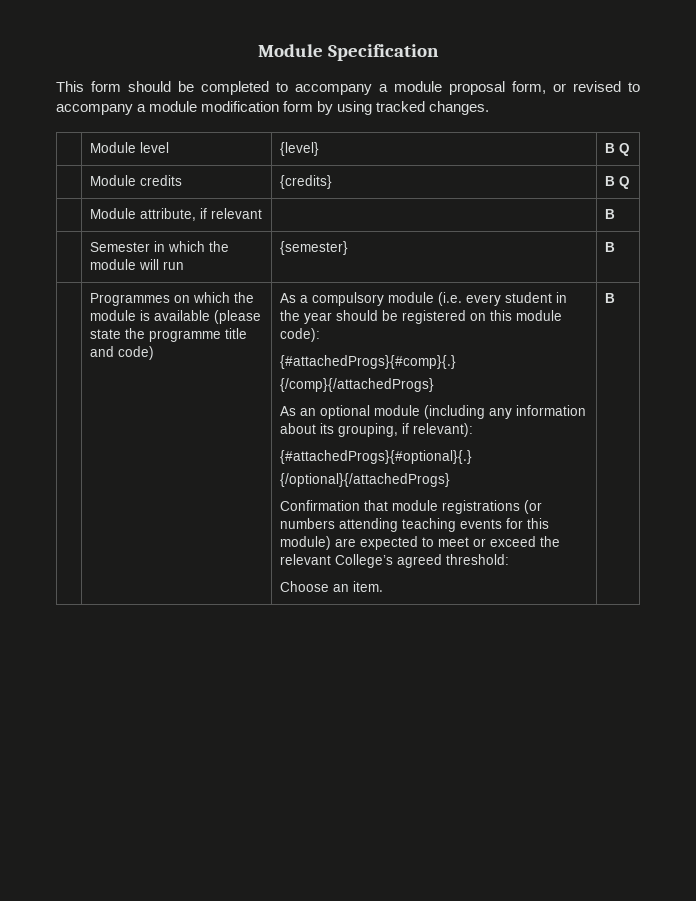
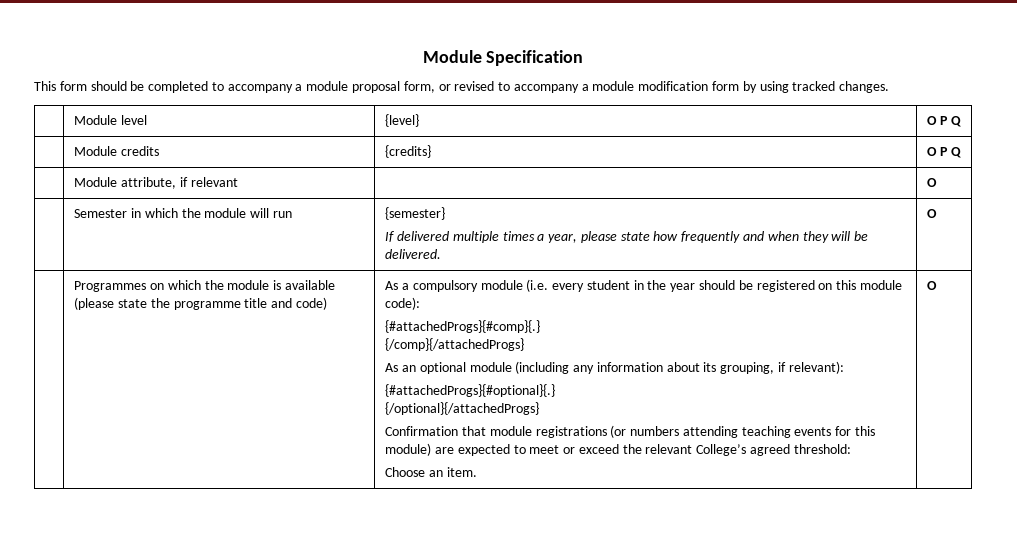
- | Module level | {level} | B Q
+ | Module level | {level} | O P Q
- | Module credits | {credits} | B Q
+ | Module credits | {credits} | O P Q
- | Module attribute, if relevant | | B
+ | Module attribute, if relevant | | O
- | Semester in which the module will run | {semester} | B
+ | Semester in which the module will run | {semester}
+ If delivered multiple times a year, please state how frequently and when they will be delivered. | O
- Choose an item. | B
+ Choose an item. | O

